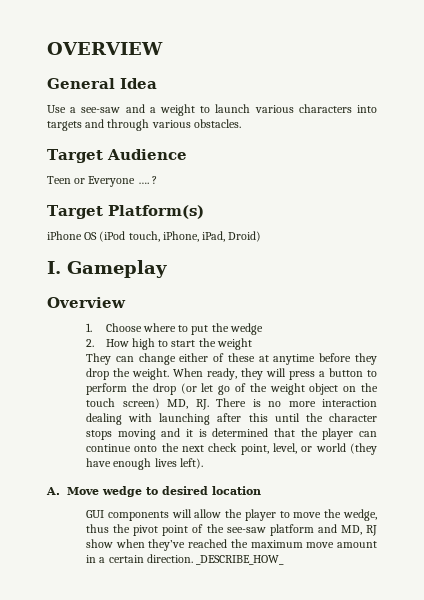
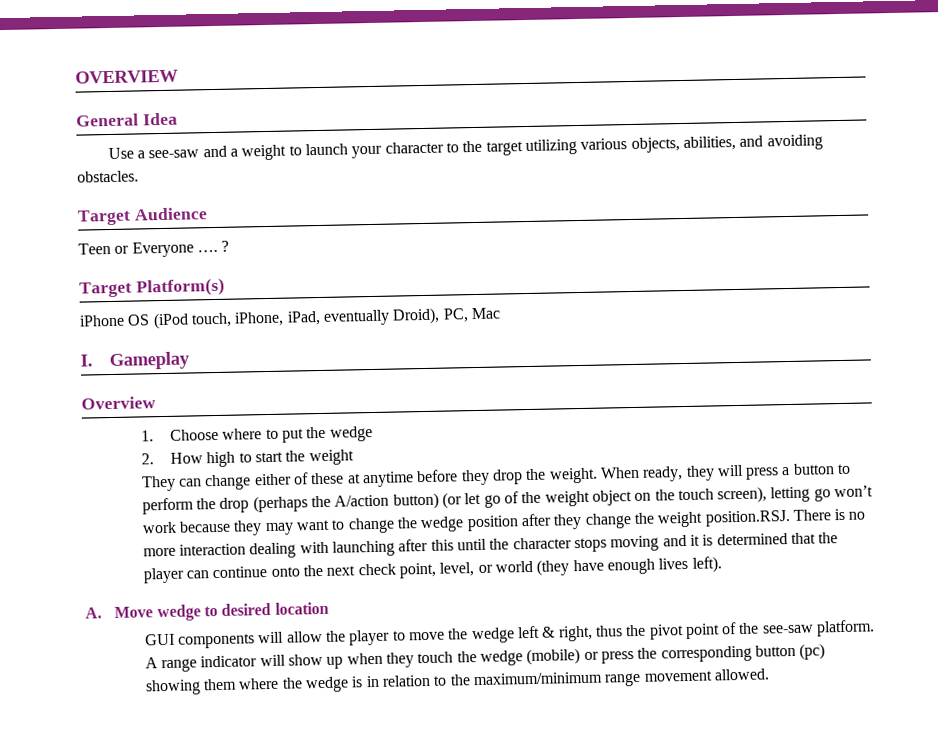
- Use a see-saw and a weight to launch various characters into targets and through various obstacles.
+ Use a see-saw and a weight to launch your character to the target utilizing various objects, abilities, and avoiding obstacles.
- iPhone OS (iPod touch, iPhone, iPad, Droid)
+ iPhone OS (iPod touch, iPhone, iPad, eventually Droid), PC, Mac
- When ready, they will press a button to perform the drop (or let go of the weight object on the touch screen) MD, RJ. There is no more interaction dealing with launching after this until the character stops moving and it is determined that the player can continue onto the next check point, level, or world (they have enough lives left).
+ When ready, they will press a button to perform the drop (perhaps the A/action button) (or let go of the weight object on the touch screen), letting go won’t work because they may want to change the wedge position after they change the weight position.RSJ. There is no more interaction dealing with launching after this until the character stops moving and it is determined that the player can continue onto the next check point, level, or world (they have enough lives left).
- GUI components will allow the player to move the wedge, thus the pivot point of the see-saw platform and MD, RJ show when they’ve reached the maximum move amount in a certain direction. _DESCRIBE_HOW_
+ GUI components will allow the player to move the wedge left & right, thus the pivot point of the see-saw platform. A range indicator will show up when they touch the wedge (mobile) or press the corresponding button (pc) showing them where the wedge is in relation to the maximum/minimum range movement allowed.

